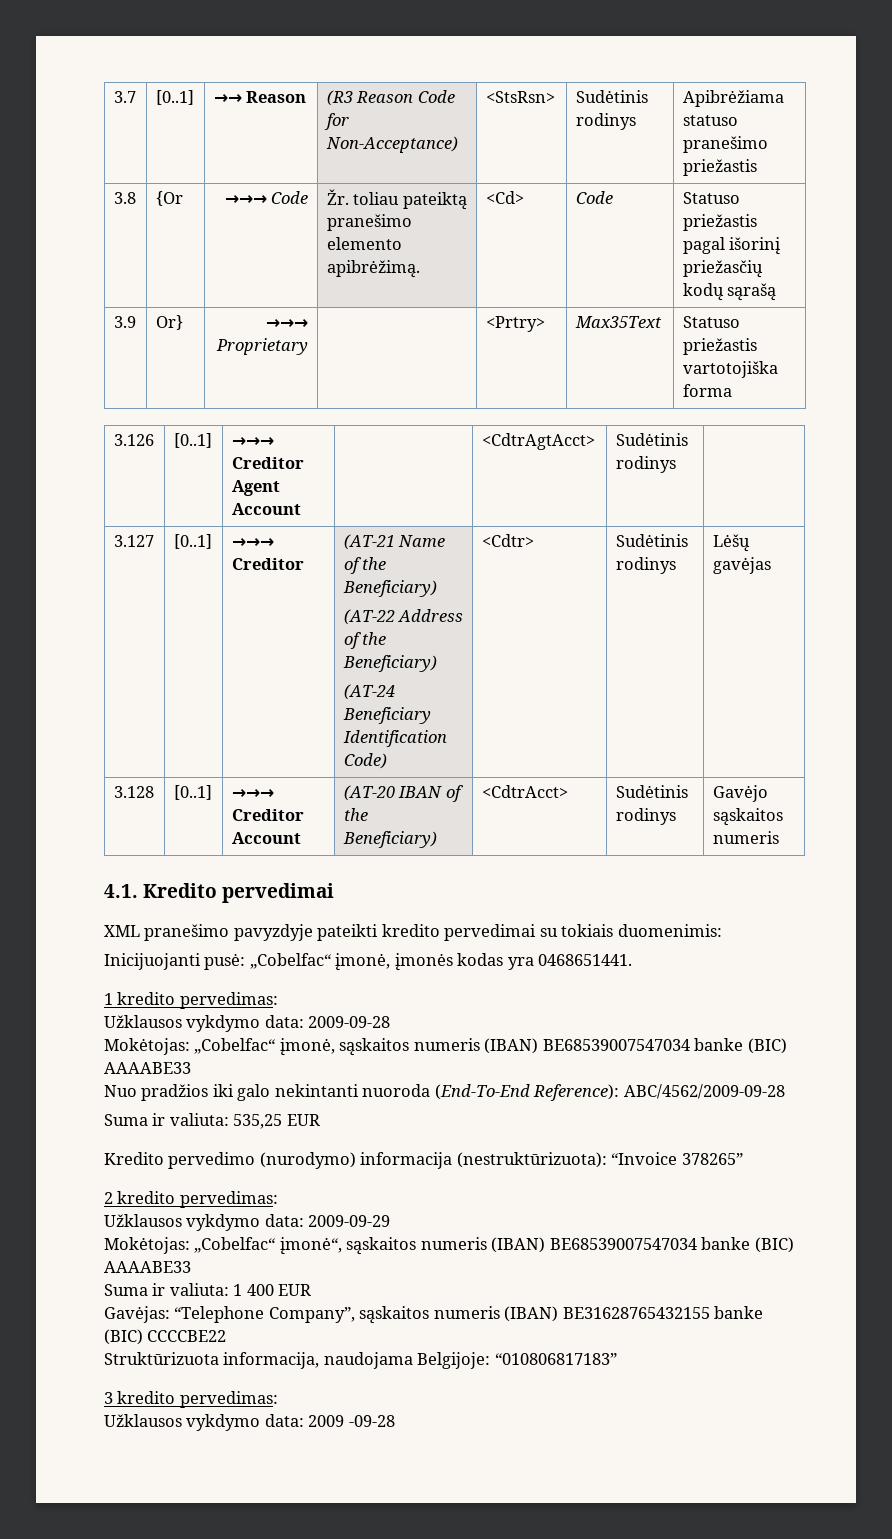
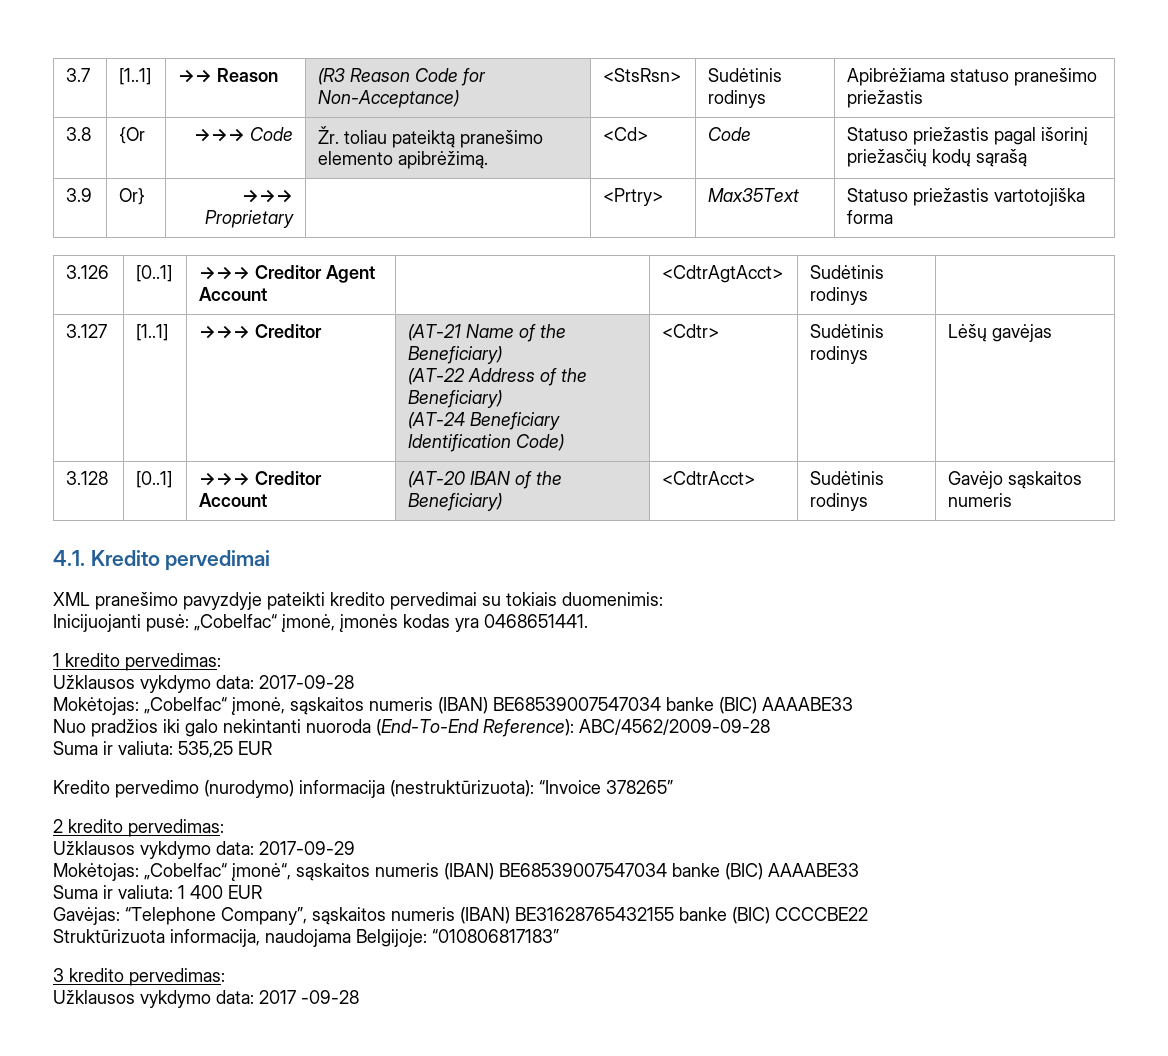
- 3.7 | [0..1] | →→ Reason | (R3 Reason Code for Non-Acceptance) | <StsRsn> | Sudėtinis rodinys | Apibrėžiama statuso pranešimo priežastis
+ 3.7 | [1..1] | →→ Reason | (R3 Reason Code for Non-Acceptance) | <StsRsn> | Sudėtinis rodinys | Apibrėžiama statuso pranešimo priežastis
- 3.127 | [0..1] | →→→ Creditor | (AT-21 Name of the Beneficiary)
+ 3.127 | [1..1] | →→→ Creditor | (AT-21 Name of the Beneficiary)
- Užklausos vykdymo data: 2009-09-28
+ Užklausos vykdymo data: 2017-09-28
- Užklausos vykdymo data: 2009-09-29
+ Užklausos vykdymo data: 2017-09-29
- Užklausos vykdymo data: 2009 -09-28
+ Užklausos vykdymo data: 2017 -09-28

